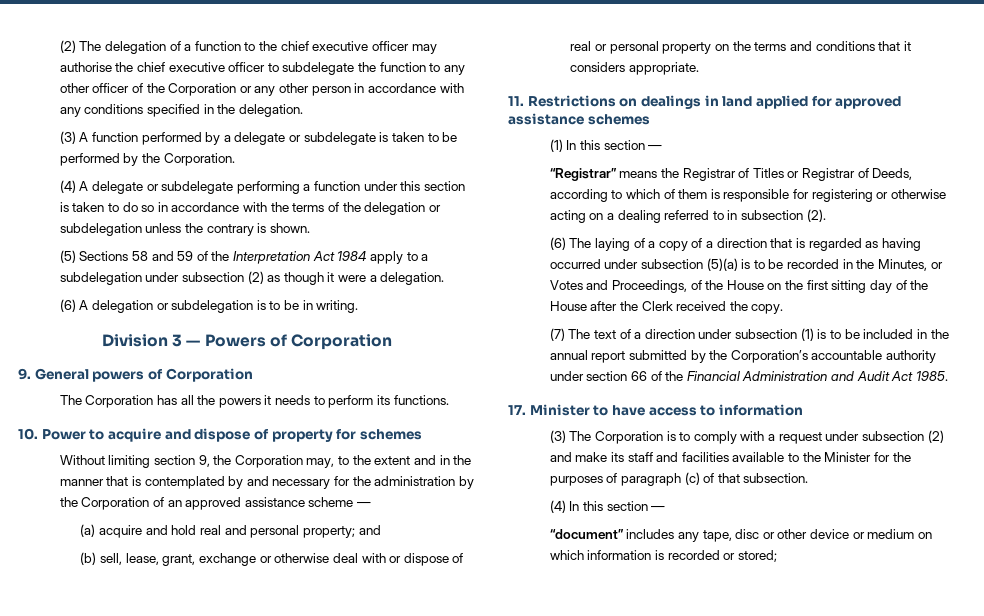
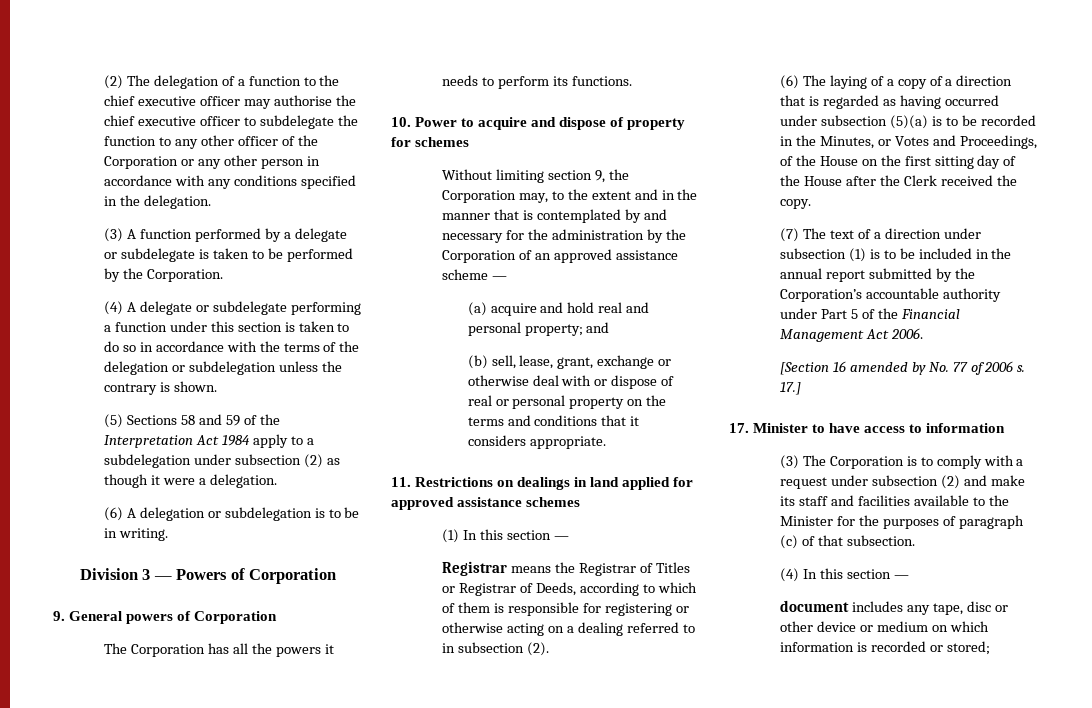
- “Registrar” means the Registrar of Titles or Registrar of Deeds, according to which of them is responsible for registering or otherwise acting on a dealing referred to in subsection (2).
+ Registrar means the Registrar of Titles or Registrar of Deeds, according to which of them is responsible for registering or otherwise acting on a dealing referred to in subsection (2).
- (7) The text of a direction under subsection (1) is to be included in the annual report submitted by the Corporation’s accountable authority under section 66 of the Financial Administration and Audit Act 1985.
+ (7) The text of a direction under subsection (1) is to be included in the annual report submitted by the Corporation’s accountable authority under Part 5 of the Financial Management Act 2006.
+ [Section 16 amended by No. 77 of 2006 s. 17.]
- “document” includes any tape, disc or other device or medium on which information is recorded or stored;
+ document includes any tape, disc or other device or medium on which information is recorded or stored;

